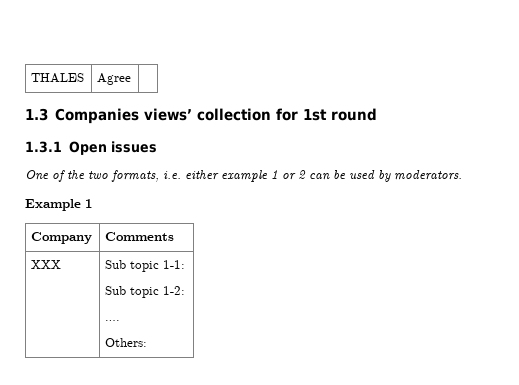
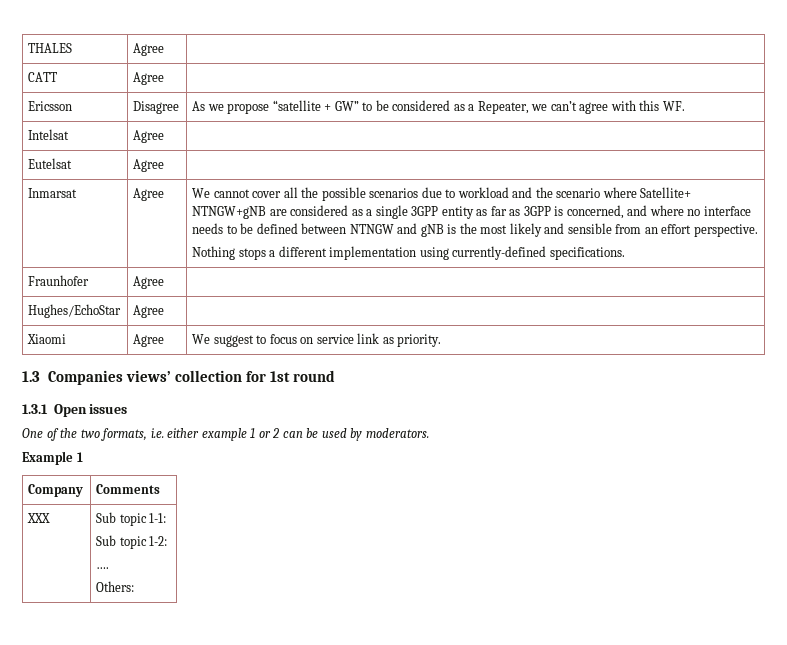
+ CATT | Agree |
+ Ericsson | Disagree | As we propose “satellite + GW” to be considered as a Repeater, we can’t agree with this WF.
+ Intelsat | Agree |
+ Eutelsat | Agree |
+ Inmarsat | Agree | We cannot cover all the possible scenarios due to workload and the scenario where Satellite+ NTNGW+gNB are considered as a single 3GPP entity as far as 3GPP is concerned, and where no interface needs to be defined between NTNGW and gNB is the most likely and sensible from an effort perspective.
+ Nothing stops a different implementation using currently-defined specifications.
+ Fraunhofer | Agree |
+ Hughes/EchoStar | Agree |
+ Xiaomi | Agree | We suggest to focus on service link as priority.

